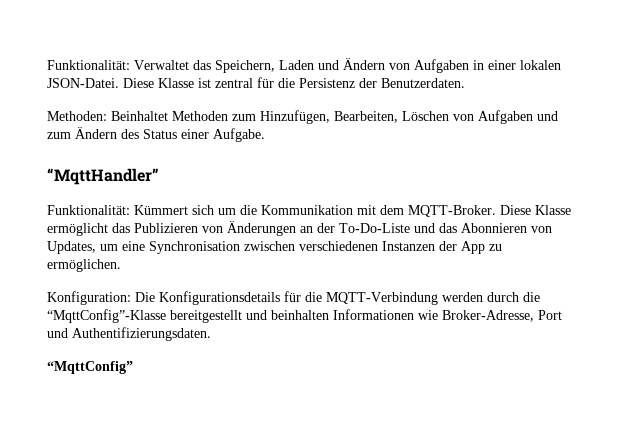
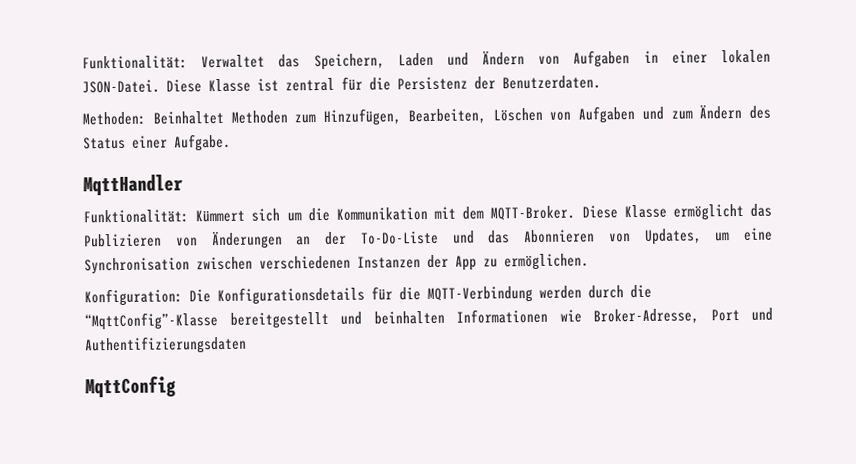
- “MqttHandler”
+ MqttHandler
- Konfiguration: Die Konfigurationsdetails für die MQTT-Verbindung werden durch die “MqttConfig”-Klasse bereitgestellt und beinhalten Informationen wie Broker-Adresse, Port und Authentifizierungsdaten.
- “MqttConfig”
+ Konfiguration: Die Konfigurationsdetails für die MQTT-Verbindung werden durch die “MqttConfig”-Klasse bereitgestellt und beinhalten Informationen wie Broker-Adresse, Port und Authentifizierungsdaten
+ MqttConfig

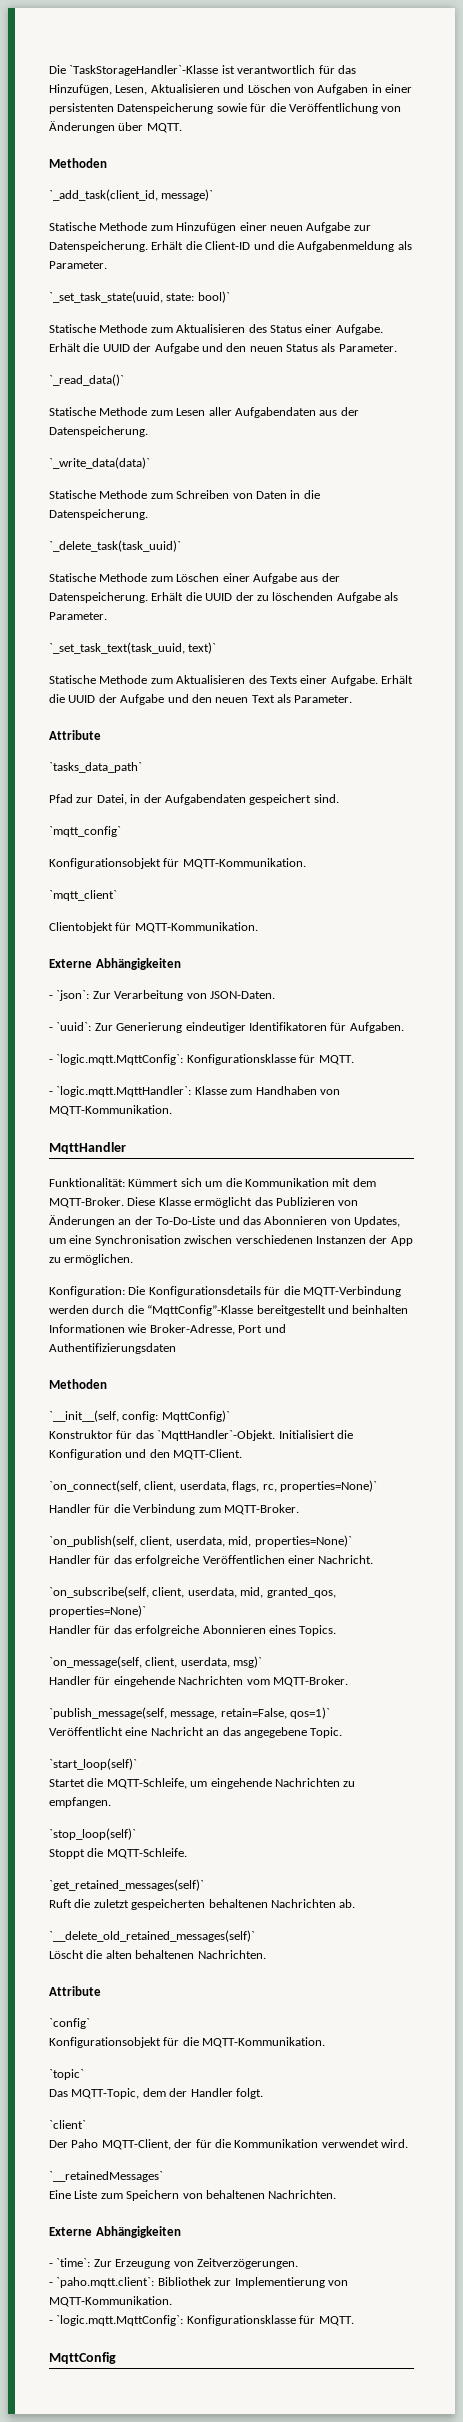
- Funktionalität: Verwaltet das Speichern, Laden und Ändern von Aufgaben in einer lokalen JSON-Datei. Diese Klasse ist zentral für die Persistenz der Benutzerdaten.
- Methoden: Beinhaltet Methoden zum Hinzufügen, Bearbeiten, Löschen von Aufgaben und zum Ändern des Status einer Aufgabe.
+ Die `TaskStorageHandler`-Klasse ist verantwortlich für das Hinzufügen, Lesen, Aktualisieren und Löschen von Aufgaben in einer persistenten Datenspeicherung sowie für die Veröffentlichung von Änderungen über MQTT.
+ Methoden
+ `_add_task(client_id, message)`
+ Statische Methode zum Hinzufügen einer neuen Aufgabe zur Datenspeicherung. Erhält die Client-ID und die Aufgabenmeldung als Parameter.
+ `_set_task_state(uuid, state: bool)`
+ Statische Methode zum Aktualisieren des Status einer Aufgabe. Erhält die UUID der Aufgabe und den neuen Status als Parameter.
+ `_read_data()`
+ Statische Methode zum Lesen aller Aufgabendaten aus der Datenspeicherung.
+ `_write_data(data)`
+ Statische Methode zum Schreiben von Daten in die Datenspeicherung.
+ `_delete_task(task_uuid)`
+ Statische Methode zum Löschen einer Aufgabe aus der Datenspeicherung. Erhält die UUID der zu löschenden Aufgabe als Parameter.
+ `_set_task_text(task_uuid, text)`
+ Statische Methode zum Aktualisieren des Texts einer Aufgabe. Erhält die UUID der Aufgabe und den neuen Text als Parameter.
+ Attribute
+ `tasks_data_path`
+ Pfad zur Datei, in der Aufgabendaten gespeichert sind.
+ `mqtt_config`
+ Konfigurationsobjekt für MQTT-Kommunikation.
+ `mqtt_client`
+ Clientobjekt für MQTT-Kommunikation.
+ Externe Abhängigkeiten
+ - `json`: Zur Verarbeitung von JSON-Daten.
+ - `uuid`: Zur Generierung eindeutiger Identifikatoren für Aufgaben.
+ - `logic.mqtt.MqttConfig`: Konfigurationsklasse für MQTT.
+ - `logic.mqtt.MqttHandler`: Klasse zum Handhaben von MQTT-Kommunikation.
  Konfiguration: Die Konfigurationsdetails für die MQTT-Verbindung werden durch die “MqttConfig”-Klasse bereitgestellt und beinhalten Informationen wie Broker-Adresse, Port und Authentifizierungsdaten
+ Methoden
+ `__init__(self, config: MqttConfig)`
+ Konstruktor für das `MqttHandler`-Objekt. Initialisiert die Konfiguration und den MQTT-Client.
+ `on_connect(self, client, userdata, flags, rc, properties=None)`
+ Handler für die Verbindung zum MQTT-Broker.
+ `on_publish(self, client, userdata, mid, properties=None)`
+ Handler für das erfolgreiche Veröffentlichen einer Nachricht.
+ `on_subscribe(self, client, userdata, mid, granted_qos, properties=None)`
+ Handler für das erfolgreiche Abonnieren eines Topics.
+ `on_message(self, client, userdata, msg)`
+ Handler für eingehende Nachrichten vom MQTT-Broker.
+ `publish_message(self, message, retain=False, qos=1)`
+ Veröffentlicht eine Nachricht an das angegebene Topic.
+ `start_loop(self)`
+ Startet die MQTT-Schleife, um eingehende Nachrichten zu empfangen.
+ `stop_loop(self)`
+ Stoppt die MQTT-Schleife.
+ `get_retained_messages(self)`
+ Ruft die zuletzt gespeicherten behaltenen Nachrichten ab.
+ `__delete_old_retained_messages(self)`
+ Löscht die alten behaltenen Nachrichten.
+ Attribute
+ `config`
+ Konfigurationsobjekt für die MQTT-Kommunikation.
+ `topic`
+ Das MQTT-Topic, dem der Handler folgt.
+ `client`
+ Der Paho MQTT-Client, der für die Kommunikation verwendet wird.
+ `__retainedMessages`
+ Eine Liste zum Speichern von behaltenen Nachrichten.
+ Externe Abhängigkeiten
+ - `time`: Zur Erzeugung von Zeitverzögerungen.
+ - `paho.mqtt.client`: Bibliothek zur Implementierung von MQTT-Kommunikation.
+ - `logic.mqtt.MqttConfig`: Konfigurationsklasse für MQTT.

